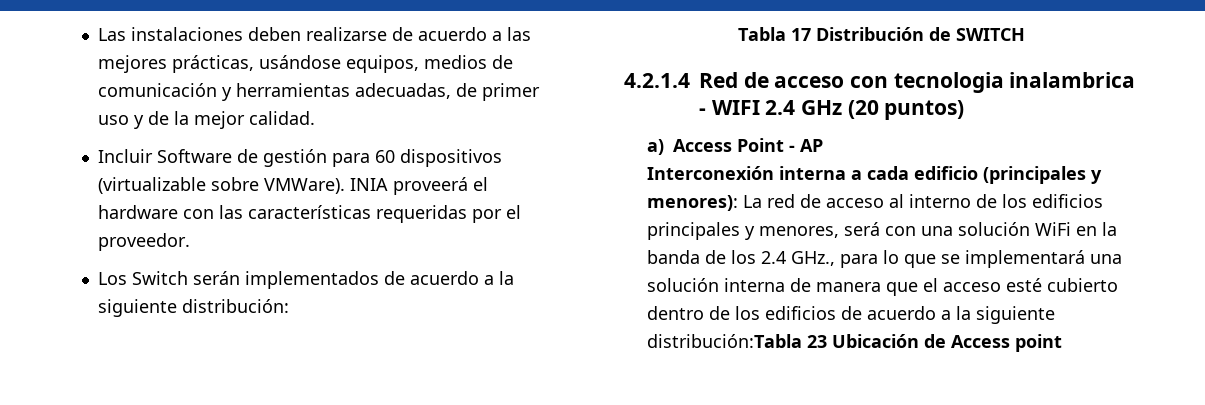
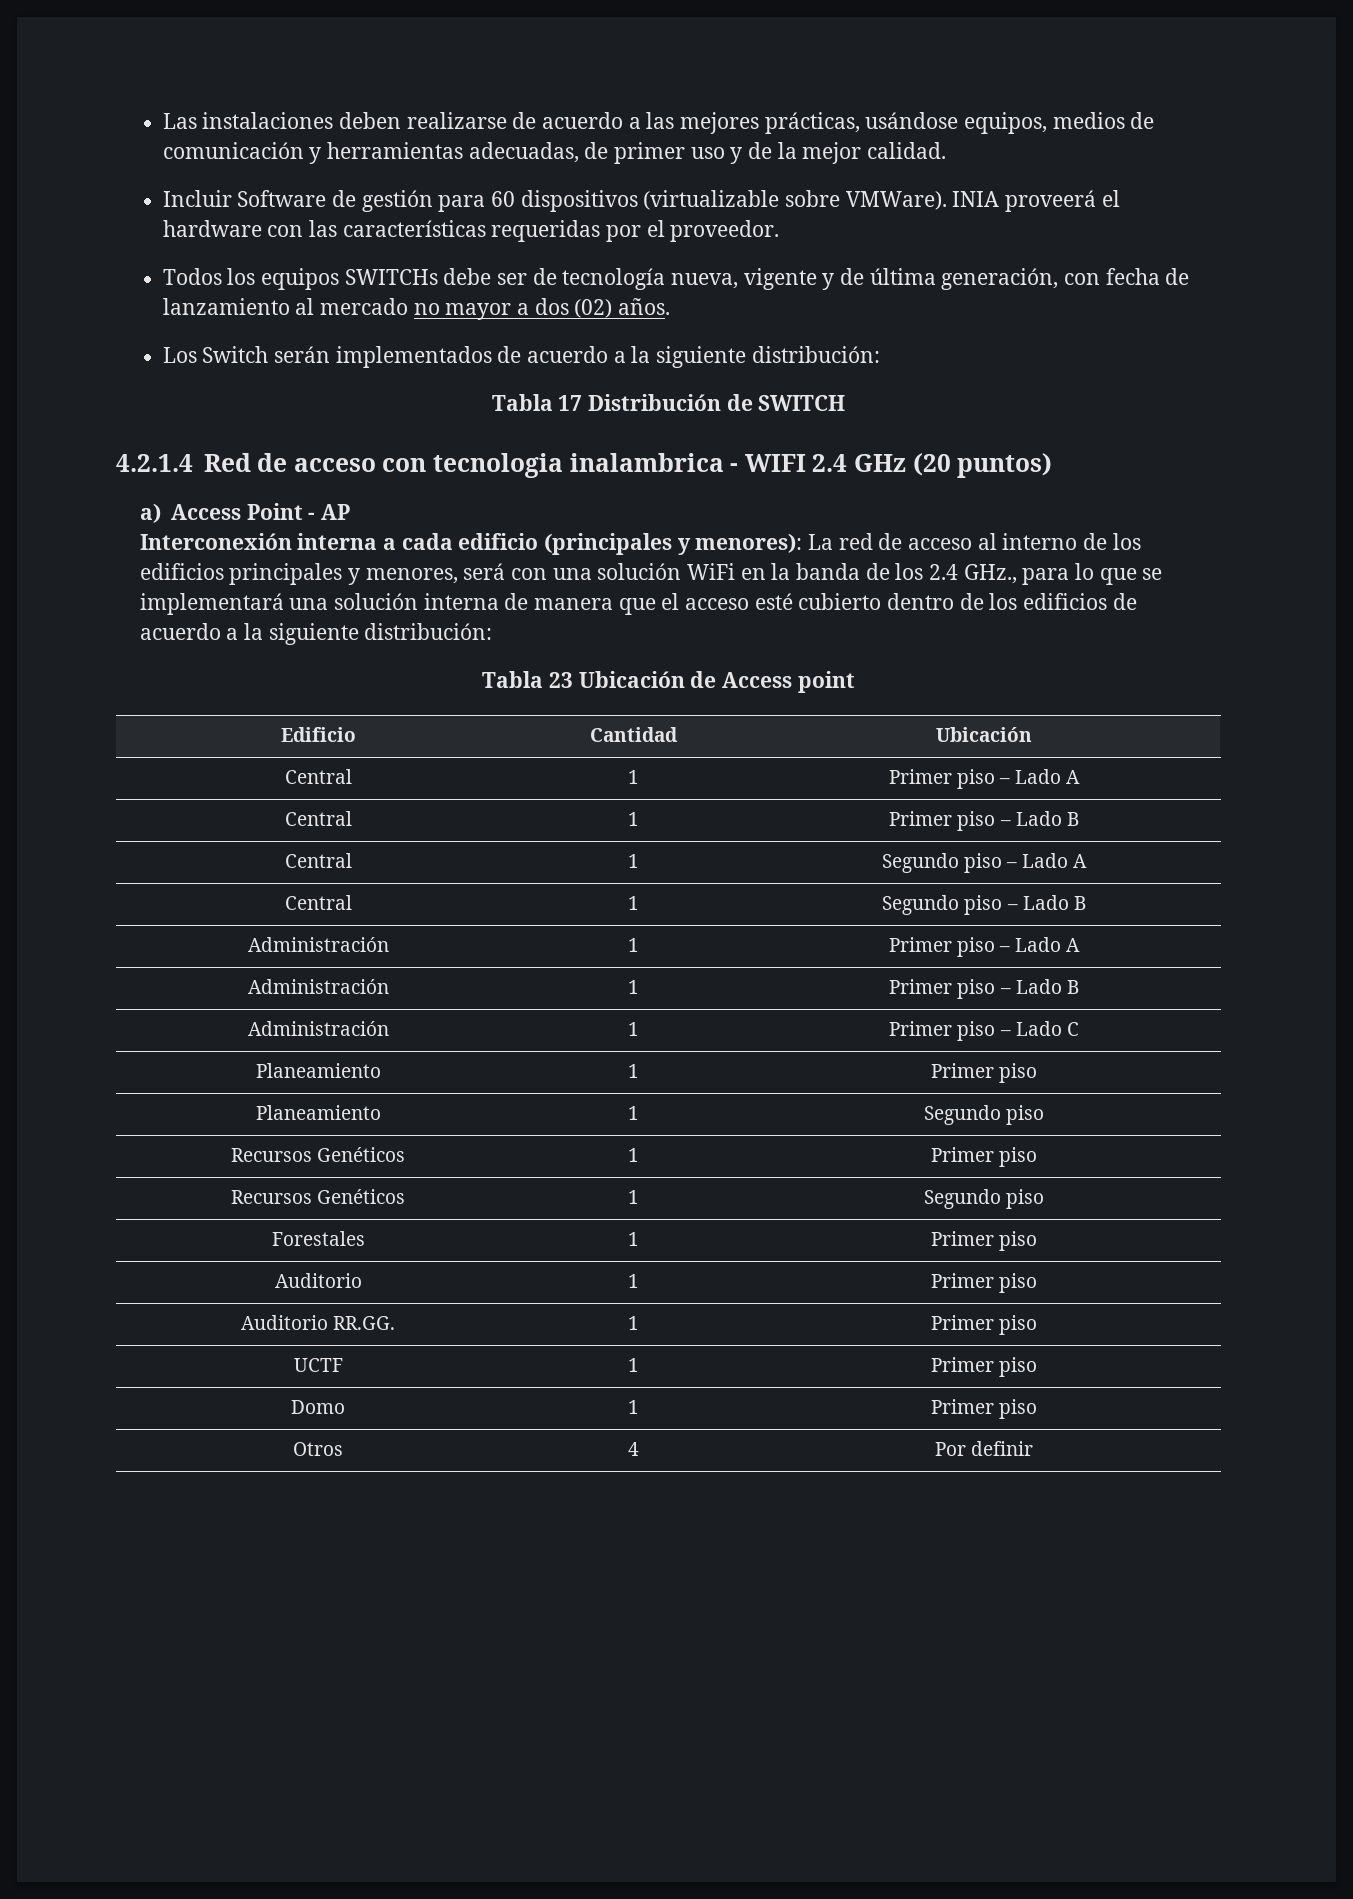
+ Todos los equipos SWITCHs debe ser de tecnología nueva, vigente y de última generación, con fecha de lanzamiento al mercado no mayor a dos (02) años.
- La red de acceso al interno de los edificios principales y menores, será con una solución WiFi en la banda de los 2.4 GHz., para lo que se implementará una solución interna de manera que el acceso esté cubierto dentro de los edificios de acuerdo a la siguiente distribución:Tabla 23 Ubicación de Access point
+ La red de acceso al interno de los edificios principales y menores, será con una solución WiFi en la banda de los 2.4 GHz., para lo que se implementará una solución interna de manera que el acceso esté cubierto dentro de los edificios de acuerdo a la siguiente distribución:
+ Tabla 23 Ubicación de Access point
+ Edificio | Cantidad | Ubicación
+ Central | 1 | Primer piso – Lado A
+ Central | 1 | Primer piso – Lado B
+ Central | 1 | Segundo piso – Lado A
+ Central | 1 | Segundo piso – Lado B
+ Administración | 1 | Primer piso – Lado A
+ Administración | 1 | Primer piso – Lado B
+ Administración | 1 | Primer piso – Lado C
+ Planeamiento | 1 | Primer piso
+ Planeamiento | 1 | Segundo piso
+ Recursos Genéticos | 1 | Primer piso
+ Recursos Genéticos | 1 | Segundo piso
+ Forestales | 1 | Primer piso
+ Auditorio | 1 | Primer piso
+ Auditorio RR.GG. | 1 | Primer piso
+ UCTF | 1 | Primer piso
+ Domo | 1 | Primer piso
+ Otros | 4 | Por definir

